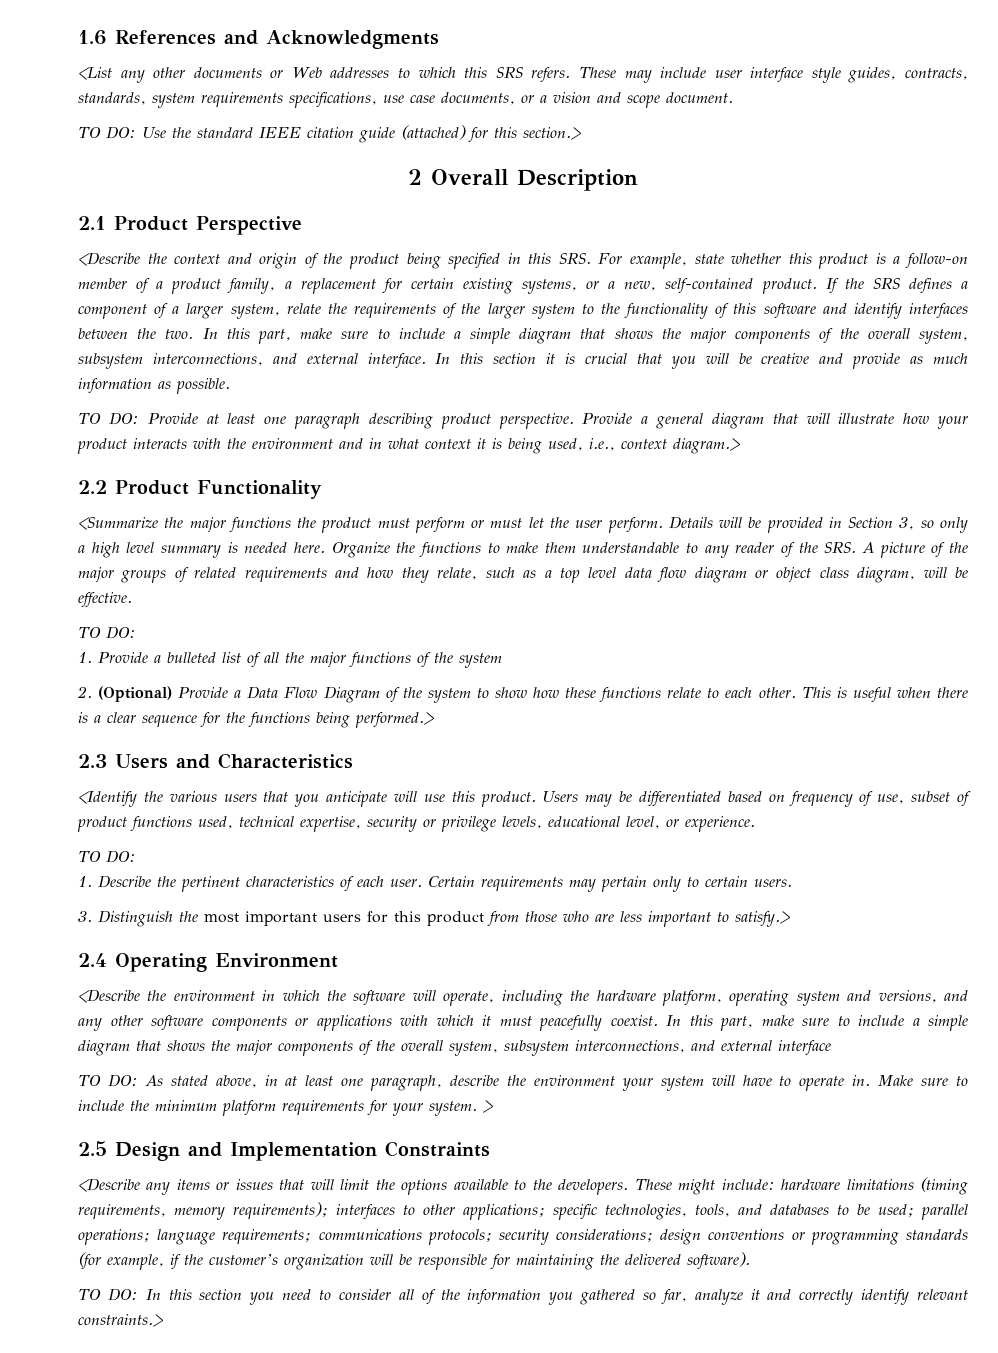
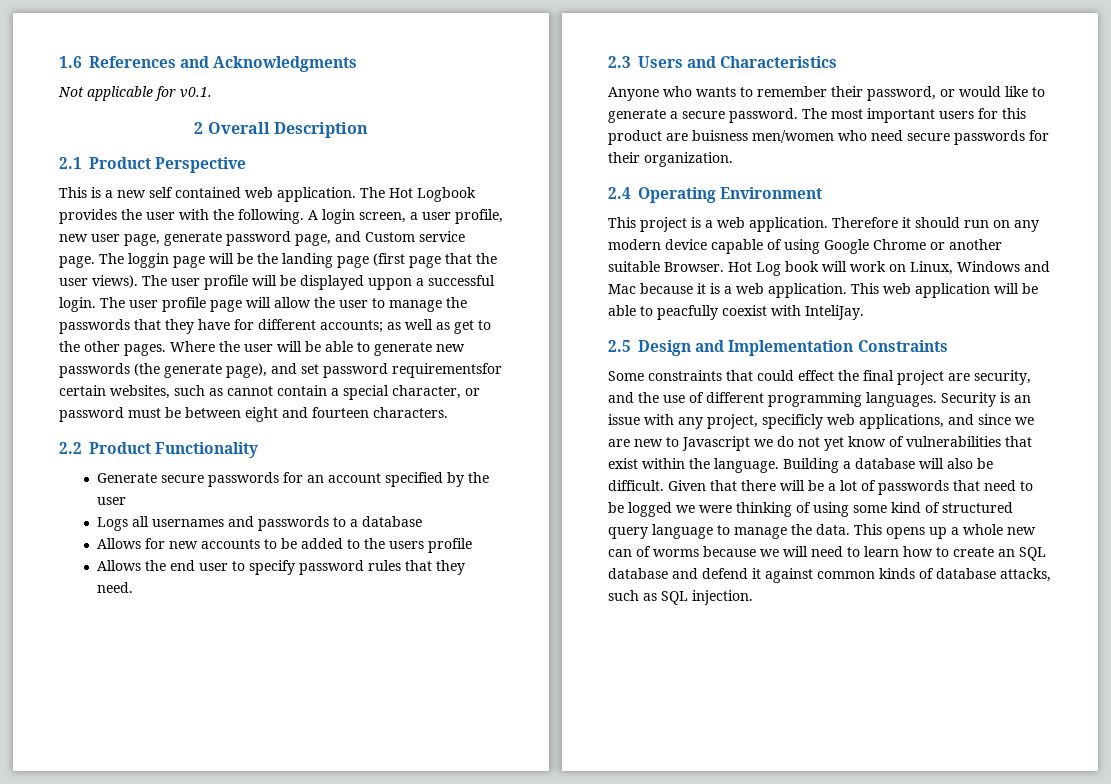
- <List any other documents or Web addresses to which this SRS refers. These may include user interface style guides, contracts, standards, system requirements specifications, use case documents, or a vision and scope document.
- TO DO: Use the standard IEEE citation guide (attached) for this section.>
+ Not applicable for v0.1.
- <Describe the context and origin of the product being specified in this SRS. For example, state whether this product is a follow-on member of a product family, a replacement for certain existing systems, or a new, self-contained product. If the SRS defines a component of a larger system, relate the requirements of the larger system to the functionality of this software and identify interfaces between the two. In this part, make sure to include a simple diagram that shows the major components of the overall system, subsystem interconnections, and external interface. In this section it is crucial that you will be creative and provide as much information as possible.
- TO DO: Provide at least one paragraph describing product perspective. Provide a general diagram that will illustrate how your product interacts with the environment and in what context it is being used, i.e., context diagram.>
+ This is a new self contained web application. The Hot Logbook provides the user with the following. A login screen, a user profile, new user page, generate password page, and Custom service page. The loggin page will be the landing page (first page that the user views). The user profile will be displayed uppon a successful login. The user profile page will allow the user to manage the passwords that they have for different accounts; as well as get to the other pages. Where the user will be able to generate new passwords (the generate page), and set password requirementsfor certain websites, such as cannot contain a special character, or password must be between eight and fourteen characters.
  2.2 Product Functionality
- <Summarize the major functions the product must perform or must let the user perform. Details will be provided in Section 3, so only a high level summary is needed here. Organize the functions to make them understandable to any reader of the SRS. A picture of the major groups of related requirements and how they relate, such as a top level data flow diagram or object class diagram, will be effective.
- TO DO:
- 1. Provide a bulleted list of all the major functions of the system
- 2. (Optional) Provide a Data Flow Diagram of the system to show how these functions relate to each other. This is useful when there is a clear sequence for the functions being performed.>
+ Generate secure passwords for an account specified by the user
+ Logs all usernames and passwords to a database
+ Allows for new accounts to be added to the users profile
+ Allows the end user to specify password rules that they need.
  2.3 Users and Characteristics
- <Identify the various users that you anticipate will use this product. Users may be differentiated based on frequency of use, subset of product functions used, technical expertise, security or privilege levels, educational level, or experience.
- TO DO:
- 1. Describe the pertinent characteristics of each user. Certain requirements may pertain only to certain users.
- 3. Distinguish the most important users for this product from those who are less important to satisfy.>
+ Anyone who wants to remember their password, or would like to generate a secure password. The most important users for this product are buisness men/women who need secure passwords for their organization.
  2.4 Operating Environment
- <Describe the environment in which the software will operate, including the hardware platform, operating system and versions, and any other software components or applications with which it must peacefully coexist. In this part, make sure to include a simple diagram that shows the major components of the overall system, subsystem interconnections, and external interface
- TO DO: As stated above, in at least one paragraph, describe the environment your system will have to operate in. Make sure to include the minimum platform requirements for your system. >
+ This project is a web application. Therefore it should run on any modern device capable of using Google Chrome or another suitable Browser. Hot Log book will work on Linux, Windows and Mac because it is a web application. This web application will be able to peacfully coexist with InteliJay.
- <Describe any items or issues that will limit the options available to the developers. These might include: hardware limitations (timing requirements, memory requirements); interfaces to other applications; specific technologies, tools, and databases to be used; parallel operations; language requirements; communications protocols; security considerations; design conventions or programming standards (for example, if the customer’s organization will be responsible for maintaining the delivered software).
- TO DO: In this section you need to consider all of the information you gathered so far, analyze it and correctly identify relevant constraints.>
+ Some constraints that could effect the final project are security, and the use of different programming languages. Security is an issue with any project, specificly web applications, and since we are new to Javascript we do not yet know of vulnerabilities that exist within the language. Building a database will also be difficult. Given that there will be a lot of passwords that need to be logged we were thinking of using some kind of structured query language to manage the data. This opens up a whole new can of worms because we will need to learn how to create an SQL database and defend it against common kinds of database attacks, such as SQL injection.

